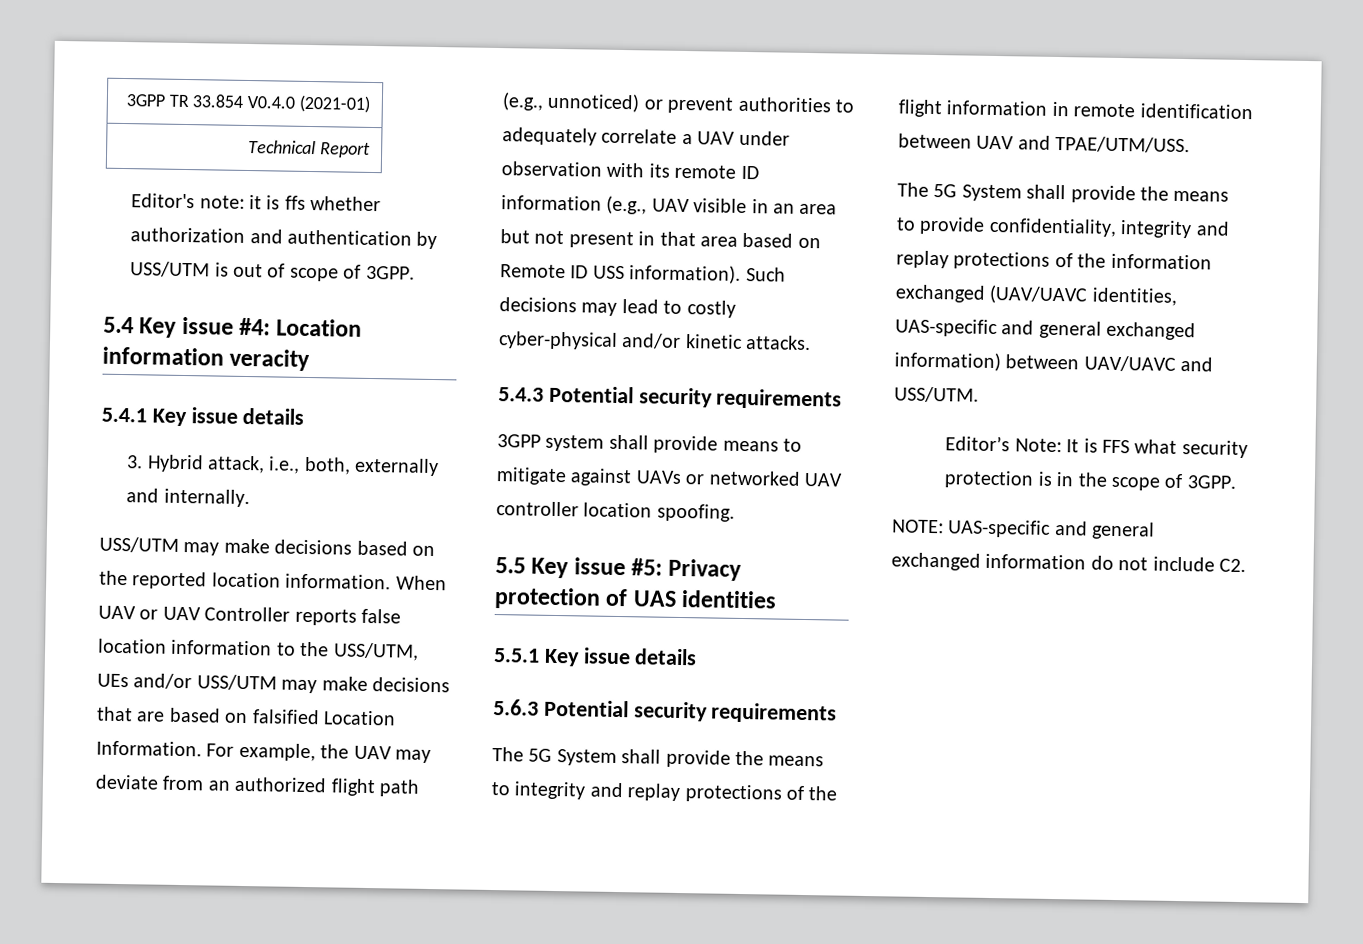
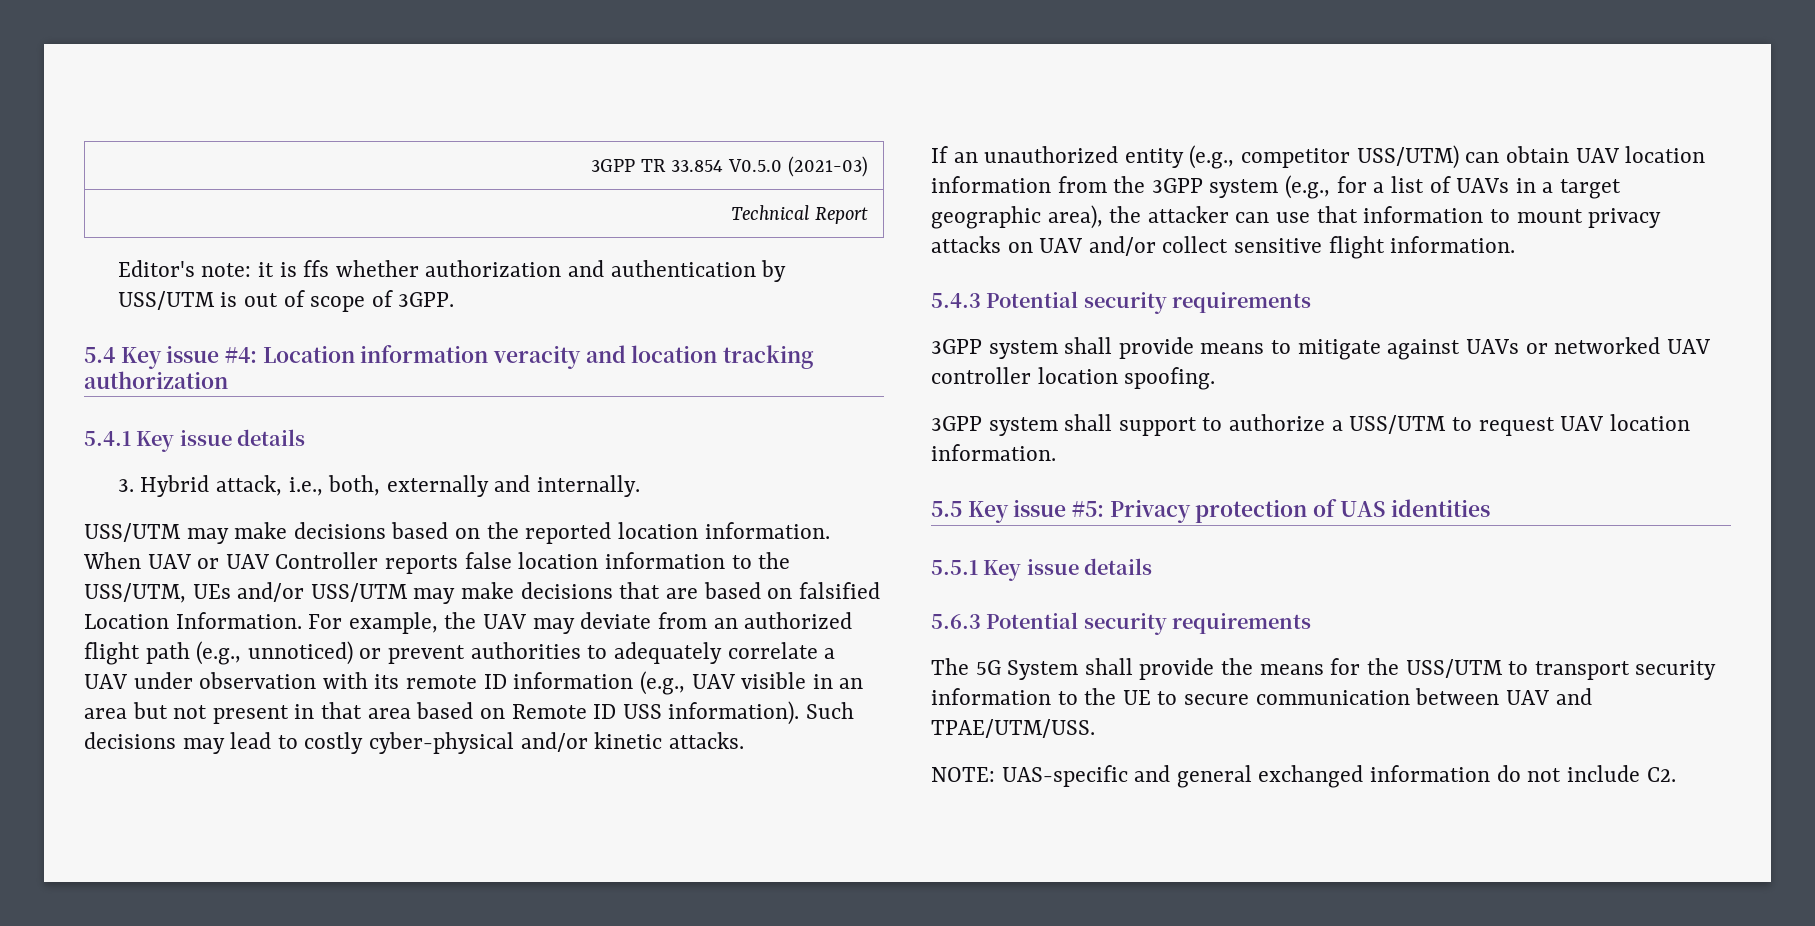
- 3GPP TR 33.854 V0.4.0 (2021-01)
+ 3GPP TR 33.854 V0.5.0 (2021-03)
- 5.4 Key issue #4: Location information veracity
+ 5.4 Key issue #4: Location information veracity and location tracking authorization
+ If an unauthorized entity (e.g., competitor USS/UTM) can obtain UAV location information from the 3GPP system (e.g., for a list of UAVs in a target geographic area), the attacker can use that information to mount privacy attacks on UAV and/or collect sensitive flight information.
+ 3GPP system shall support to authorize a USS/UTM to request UAV location information.
- The 5G System shall provide the means to integrity and replay protections of the flight information in remote identification between UAV and TPAE/UTM/USS.
- The 5G System shall provide the means to provide confidentiality, integrity and replay protections of the information exchanged (UAV/UAVC identities, UAS-specific and general exchanged information) between UAV/UAVC and USS/UTM.
- Editor’s Note: It is FFS what security protection is in the scope of 3GPP.
+ The 5G System shall provide the means for the USS/UTM to transport security information to the UE to secure communication between UAV and TPAE/UTM/USS.

